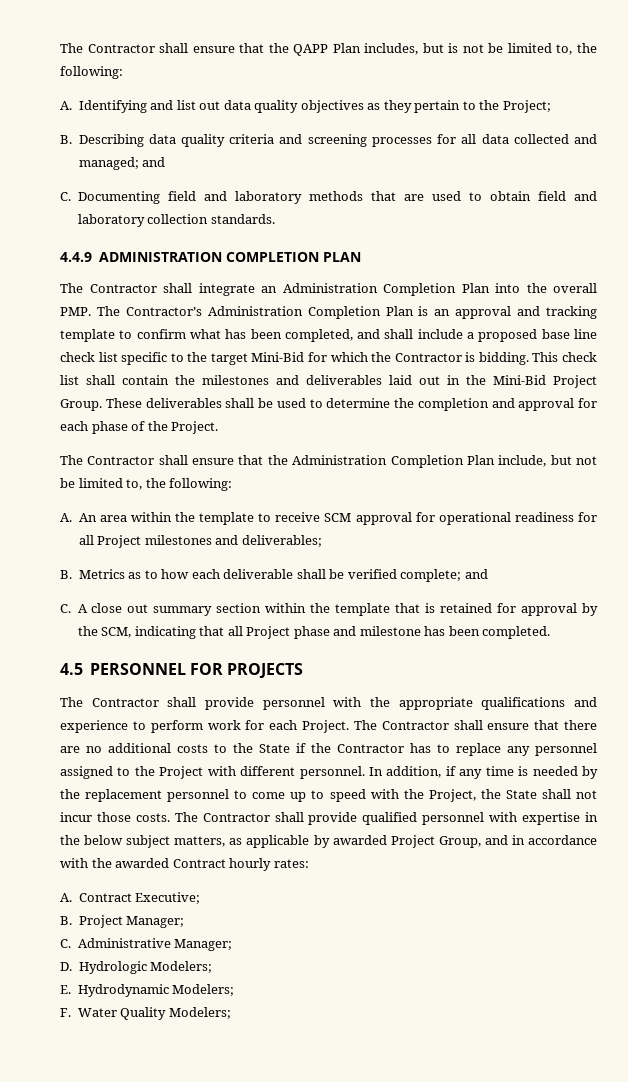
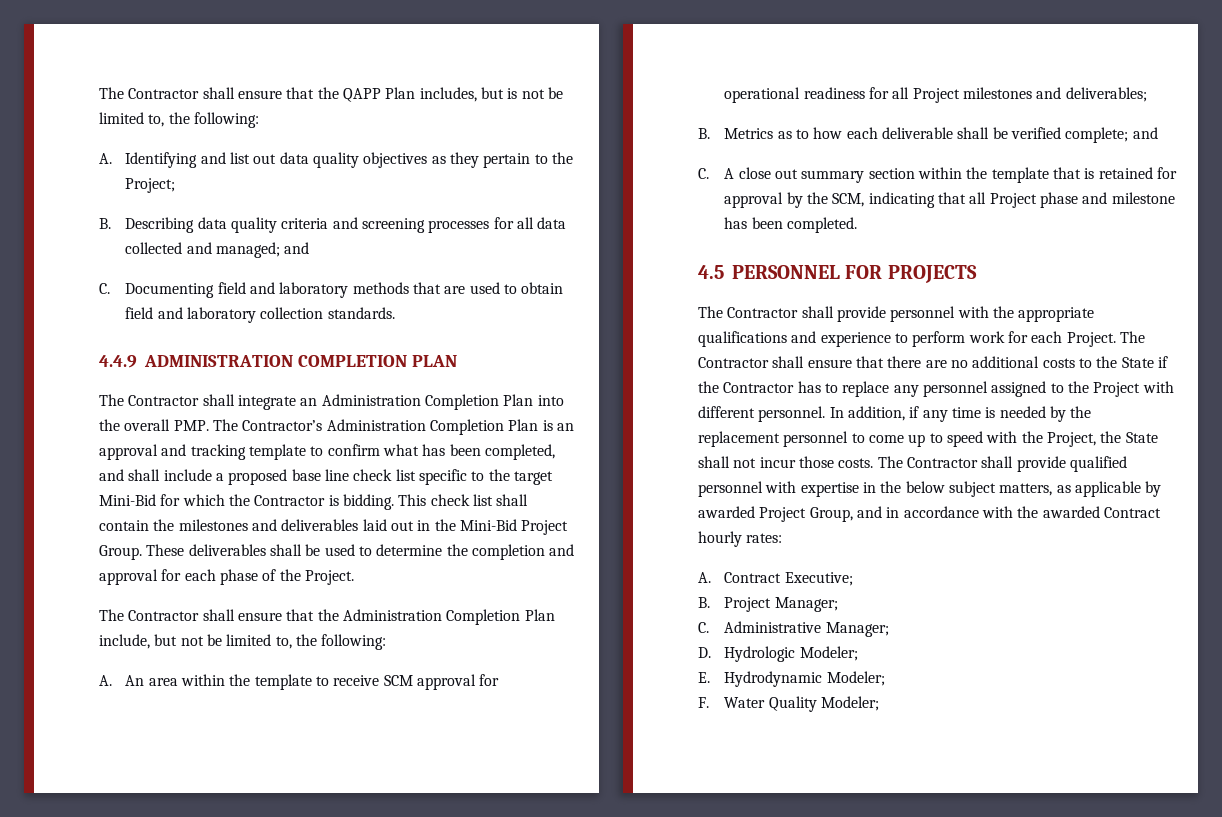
- D. Hydrologic Modelers;
+ D. Hydrologic Modeler;
- E. Hydrodynamic Modelers;
+ E. Hydrodynamic Modeler;
- F. Water Quality Modelers;
+ F. Water Quality Modeler;

